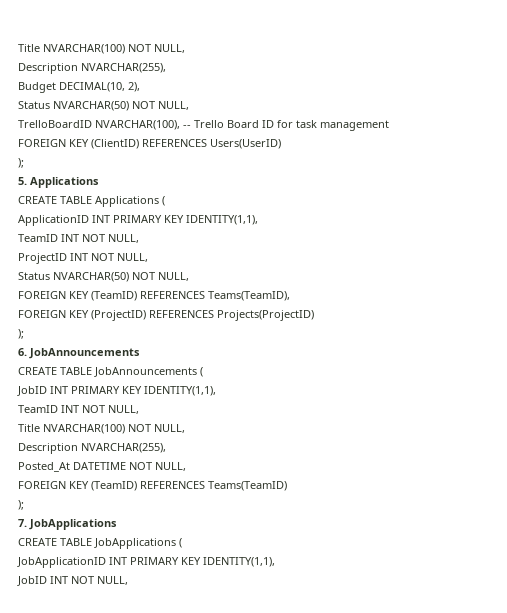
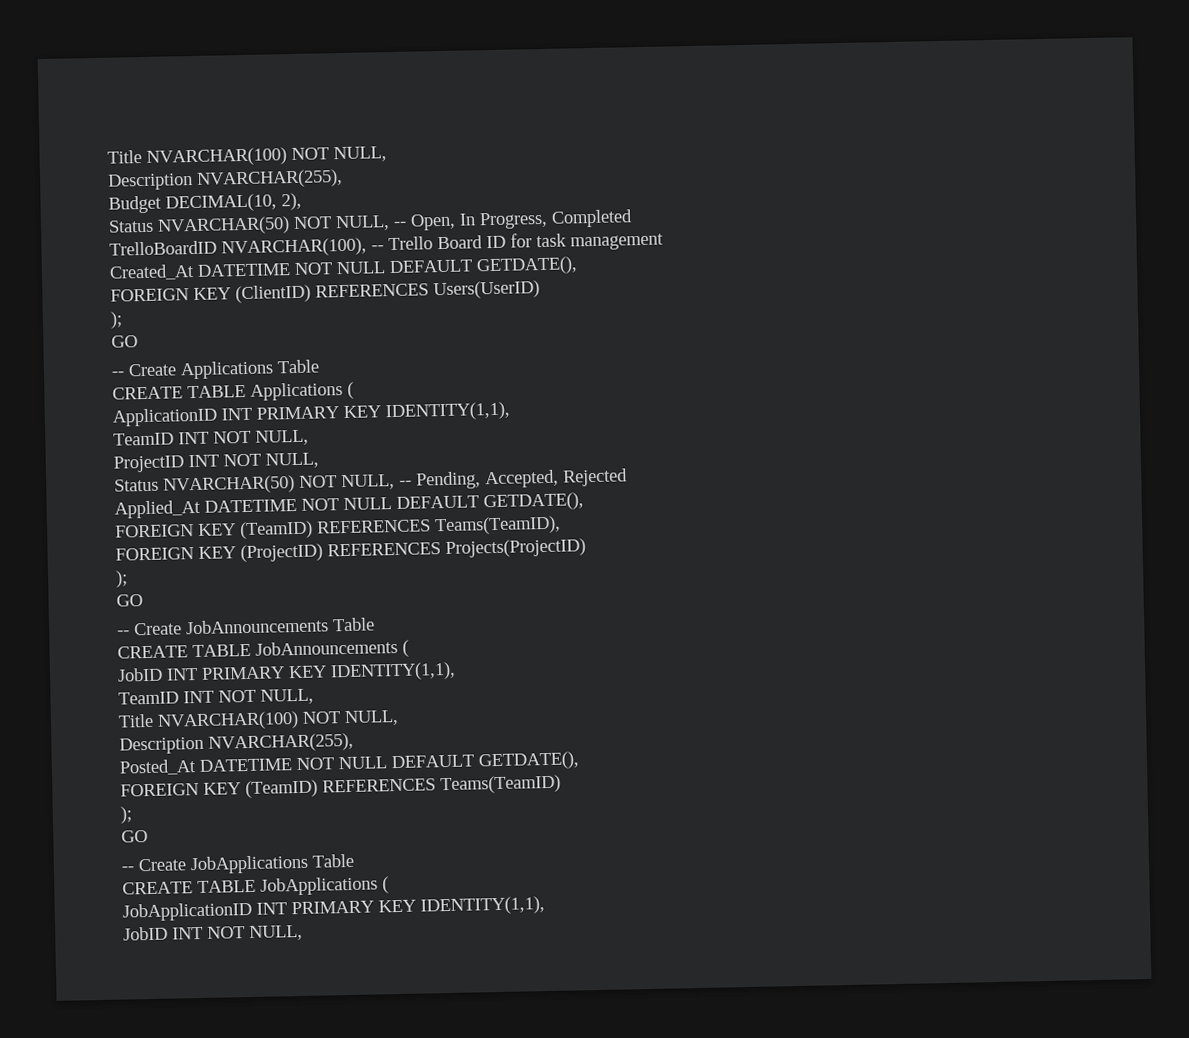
  Budget DECIMAL(10, 2),
- Status NVARCHAR(50) NOT NULL,
+ Status NVARCHAR(50) NOT NULL, -- Open, In Progress, Completed
+ Created_At DATETIME NOT NULL DEFAULT GETDATE(),
  FOREIGN KEY (ClientID) REFERENCES Users(UserID)
  );
- 5. Applications
+ GO
+ -- Create Applications Table
  ProjectID INT NOT NULL,
- Status NVARCHAR(50) NOT NULL,
+ Status NVARCHAR(50) NOT NULL, -- Pending, Accepted, Rejected
+ Applied_At DATETIME NOT NULL DEFAULT GETDATE(),
  FOREIGN KEY (ProjectID) REFERENCES Projects(ProjectID)
  );
- 6. JobAnnouncements
+ GO
+ -- Create JobAnnouncements Table
- Posted_At DATETIME NOT NULL,
+ Posted_At DATETIME NOT NULL DEFAULT GETDATE(),
  FOREIGN KEY (TeamID) REFERENCES Teams(TeamID)
  );
- 7. JobApplications
+ GO
+ -- Create JobApplications Table

